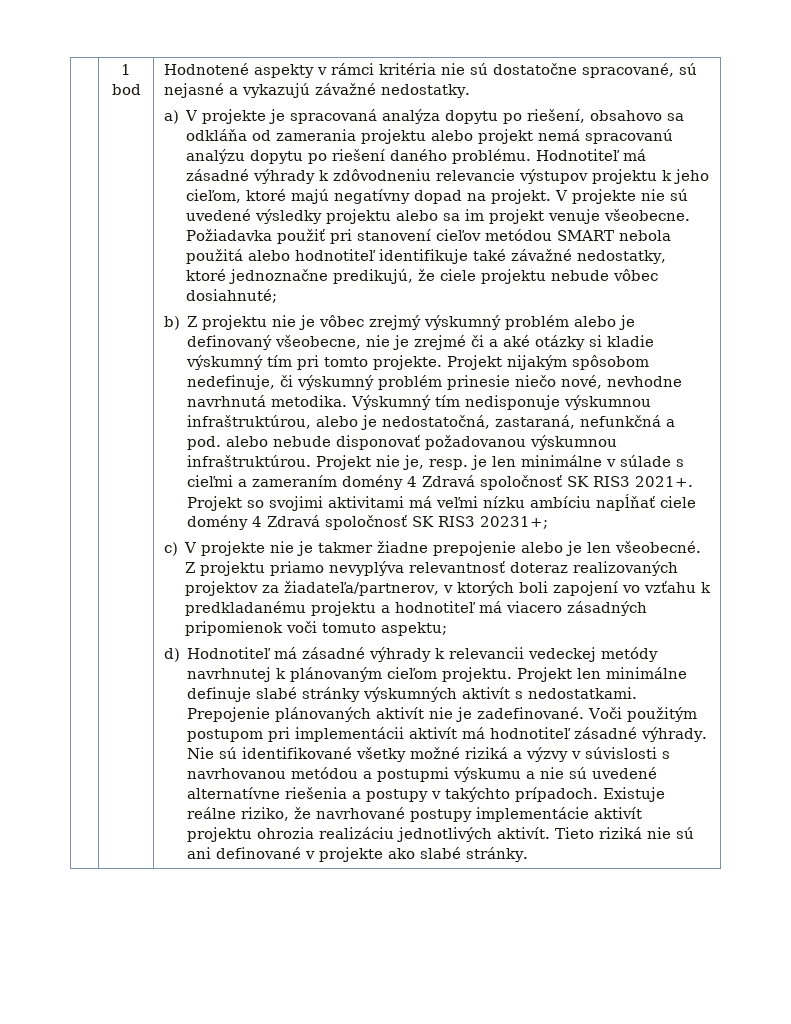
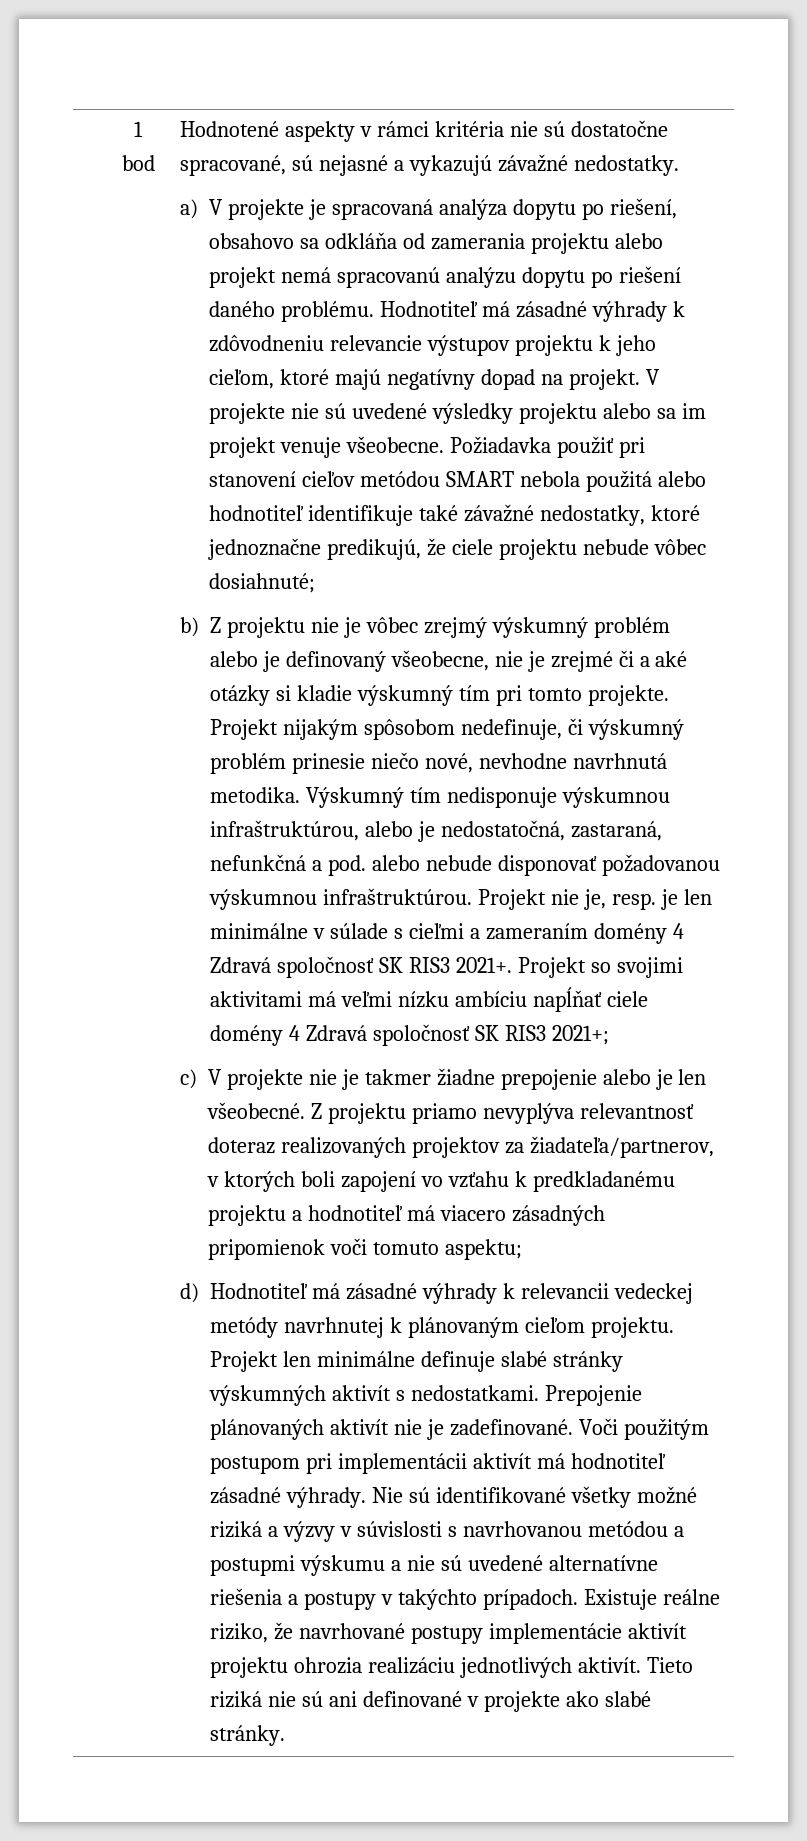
- Projekt so svojimi aktivitami má veľmi nízku ambíciu napĺňať ciele domény 4 Zdravá spoločnosť SK RIS3 20231+;
+ Projekt so svojimi aktivitami má veľmi nízku ambíciu napĺňať ciele domény 4 Zdravá spoločnosť SK RIS3 2021+;

